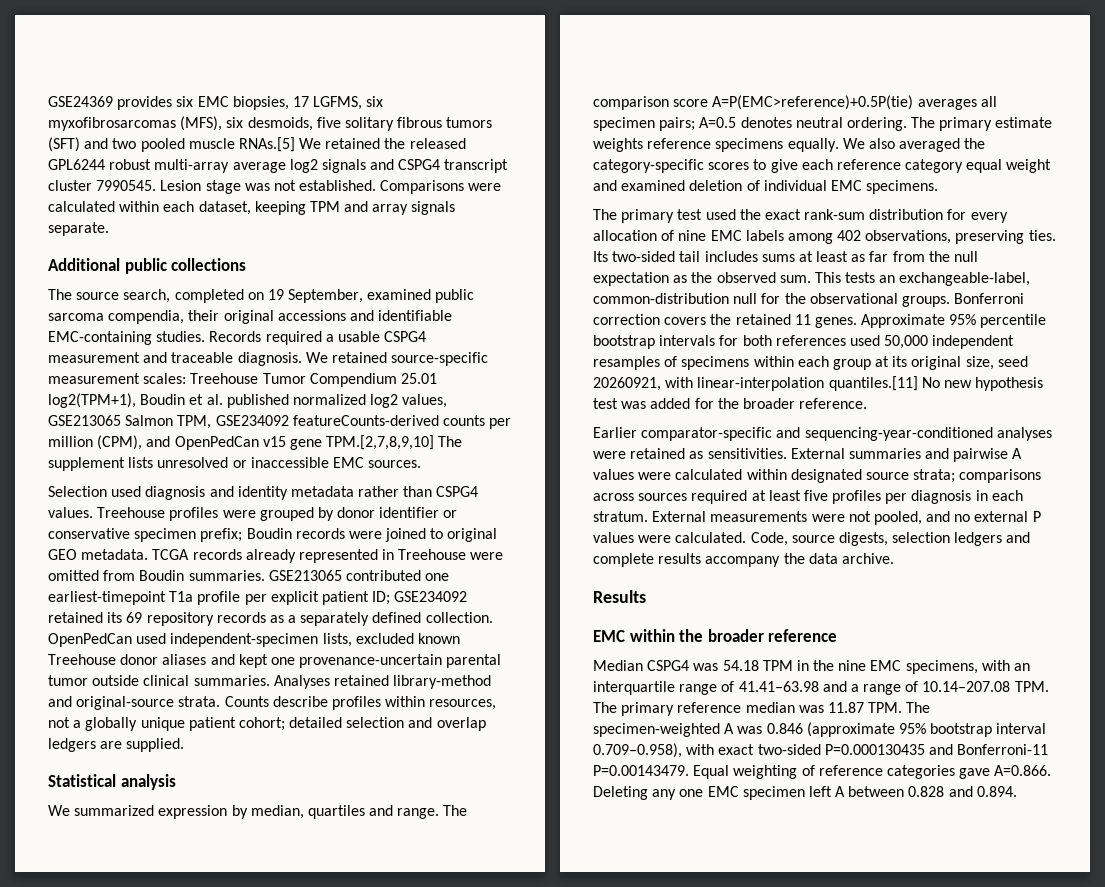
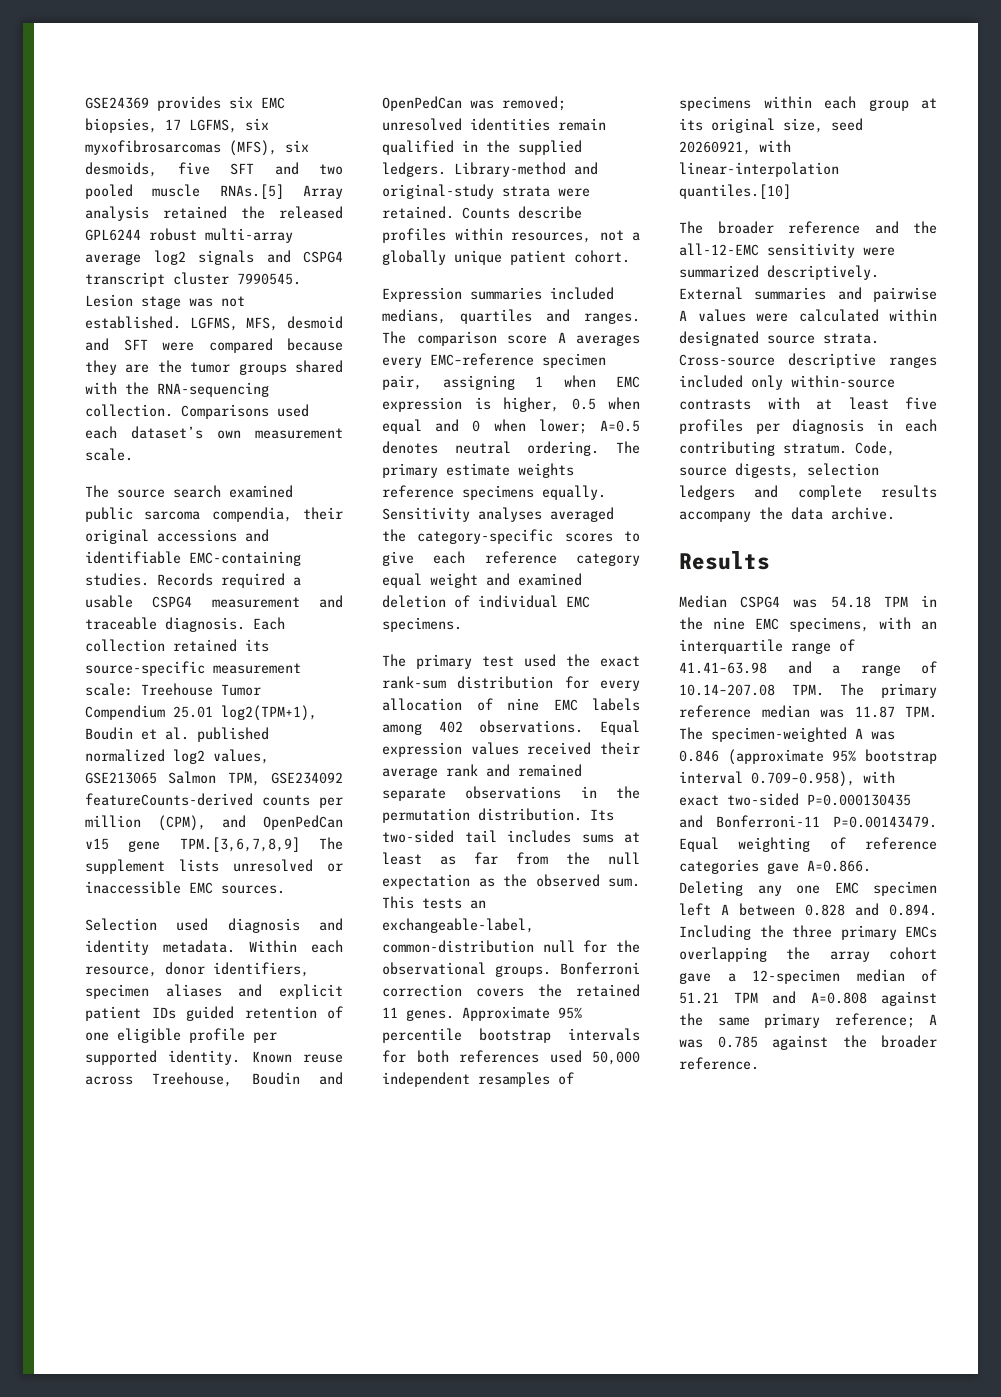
- GSE24369 provides six EMC biopsies, 17 LGFMS, six myxofibrosarcomas (MFS), six desmoids, five solitary fibrous tumors (SFT) and two pooled muscle RNAs.[5] We retained the released GPL6244 robust multi-array average log2 signals and CSPG4 transcript cluster 7990545.
+ GSE24369 provides six EMC biopsies, 17 LGFMS, six myxofibrosarcomas (MFS), six desmoids, five SFT and two pooled muscle RNAs.[5] Array analysis retained the released GPL6244 robust multi-array average log2 signals and CSPG4 transcript cluster 7990545.
- Comparisons were calculated within each dataset, keeping TPM and array signals separate.
- Additional public collections
- The source search, completed on 19 September, examined public sarcoma compendia, their original accessions and identifiable EMC-containing studies.
+ LGFMS, MFS, desmoid and SFT were compared because they are the tumor groups shared with the RNA-sequencing collection. Comparisons used each dataset’s own measurement scale.
+ The source search examined public sarcoma compendia, their original accessions and identifiable EMC-containing studies.
- We retained source-specific measurement scales: Treehouse Tumor Compendium 25.01 log2(TPM+1), Boudin et al. published normalized log2 values, GSE213065 Salmon TPM, GSE234092 featureCounts-derived counts per million (CPM), and OpenPedCan v15 gene TPM.[2,7,8,9,10] The supplement lists unresolved or inaccessible EMC sources.
+ Each collection retained its source-specific measurement scale: Treehouse Tumor Compendium 25.01 log2(TPM+1), Boudin et al. published normalized log2 values, GSE213065 Salmon TPM, GSE234092 featureCounts-derived counts per million (CPM), and OpenPedCan v15 gene TPM.[3,6,7,8,9] The supplement lists unresolved or inaccessible EMC sources.
- Selection used diagnosis and identity metadata rather than CSPG4 values. Treehouse profiles were grouped by donor identifier or conservative specimen prefix; Boudin records were joined to original GEO metadata. TCGA records already represented in Treehouse were omitted from Boudin summaries. GSE213065 contributed one earliest-timepoint T1a profile per explicit patient ID; GSE234092 retained its 69 repository records as a separately defined collection. OpenPedCan used independent-specimen lists, excluded known Treehouse donor aliases and kept one provenance-uncertain parental tumor outside clinical summaries. Analyses retained library-method and original-source strata.
+ Selection used diagnosis and identity metadata. Within each resource, donor identifiers, specimen aliases and explicit patient IDs guided retention of one eligible profile per supported identity. Known reuse across Treehouse, Boudin and OpenPedCan was removed; unresolved identities remain qualified in the supplied ledgers. Library-method and original-study strata were retained.
- Counts describe profiles within resources, not a globally unique patient cohort; detailed selection and overlap ledgers are supplied.
- Statistical analysis
- We summarized expression by median, quartiles and range.
+ Counts describe profiles within resources, not a globally unique patient cohort.
+ Expression summaries included medians, quartiles and ranges.
- The comparison score A=P(EMC>reference)+0.5P(tie) averages all specimen pairs; A=0.5 denotes neutral ordering.
+ The comparison score A averages every EMC–reference specimen pair, assigning 1 when EMC expression is higher, 0.5 when equal and 0 when lower; A=0.5 denotes neutral ordering.
- We also averaged the category-specific scores to give each reference category equal weight and examined deletion of individual EMC specimens.
+ Sensitivity analyses averaged the category-specific scores to give each reference category equal weight and examined deletion of individual EMC specimens.
- The primary test used the exact rank-sum distribution for every allocation of nine EMC labels among 402 observations, preserving ties.
+ The primary test used the exact rank-sum distribution for every allocation of nine EMC labels among 402 observations. Equal expression values received their average rank and remained separate observations in the permutation distribution.
- Approximate 95% percentile bootstrap intervals for both references used 50,000 independent resamples of specimens within each group at its original size, seed 20260921, with linear-interpolation quantiles.[11] No new hypothesis test was added for the broader reference.
- Earlier comparator-specific and sequencing-year-conditioned analyses were retained as sensitivities.
+ Approximate 95% percentile bootstrap intervals for both references used 50,000 independent resamples of specimens within each group at its original size, seed 20260921, with linear-interpolation quantiles.[10]
+ The broader reference and the all-12-EMC sensitivity were summarized descriptively.
- External summaries and pairwise A values were calculated within designated source strata; comparisons across sources required at least five profiles per diagnosis in each stratum. External measurements were not pooled, and no external P values were calculated.
+ External summaries and pairwise A values were calculated within designated source strata. Cross-source descriptive ranges included only within-source contrasts with at least five profiles per diagnosis in each contributing stratum.
- EMC within the broader reference
- Median CSPG4 was 54.18 TPM in the nine EMC specimens, with an interquartile range of 41.41–63.98 and a range of 10.14–207.08 TPM. The primary reference median was 11.87 TPM. The specimen-weighted A was 0.846 (approximate 95% bootstrap interval 0.709–0.958), with exact two-sided P=0.000130435 and Bonferroni-11 P=0.00143479. Equal weighting of reference categories gave A=0.866. Deleting any one EMC specimen left A between 0.828 and 0.894.
+ Median CSPG4 was 54.18 TPM in the nine EMC specimens, with an interquartile range of 41.41–63.98 and a range of 10.14–207.08 TPM. The primary reference median was 11.87 TPM. The specimen-weighted A was 0.846 (approximate 95% bootstrap interval 0.709–0.958), with exact two-sided P=0.000130435 and Bonferroni-11 P=0.00143479. Equal weighting of reference categories gave A=0.866. Deleting any one EMC specimen left A between 0.828 and 0.894. Including the three primary EMCs overlapping the array cohort gave a 12-specimen median of 51.21 TPM and A=0.808 against the same primary reference; A was 0.785 against the broader reference.

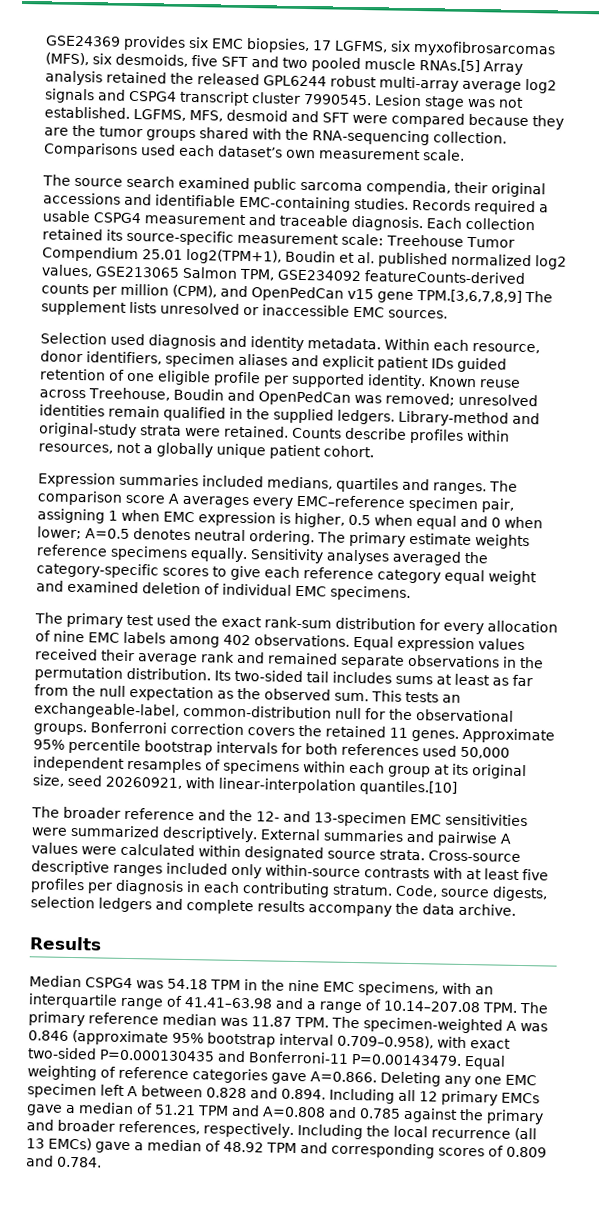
- The broader reference and the all-12-EMC sensitivity were summarized descriptively.
+ The broader reference and the 12- and 13-specimen EMC sensitivities were summarized descriptively.
- Median CSPG4 was 54.18 TPM in the nine EMC specimens, with an interquartile range of 41.41–63.98 and a range of 10.14–207.08 TPM. The primary reference median was 11.87 TPM. The specimen-weighted A was 0.846 (approximate 95% bootstrap interval 0.709–0.958), with exact two-sided P=0.000130435 and Bonferroni-11 P=0.00143479. Equal weighting of reference categories gave A=0.866. Deleting any one EMC specimen left A between 0.828 and 0.894. Including the three primary EMCs overlapping the array cohort gave a 12-specimen median of 51.21 TPM and A=0.808 against the same primary reference; A was 0.785 against the broader reference.
+ Median CSPG4 was 54.18 TPM in the nine EMC specimens, with an interquartile range of 41.41–63.98 and a range of 10.14–207.08 TPM. The primary reference median was 11.87 TPM. The specimen-weighted A was 0.846 (approximate 95% bootstrap interval 0.709–0.958), with exact two-sided P=0.000130435 and Bonferroni-11 P=0.00143479. Equal weighting of reference categories gave A=0.866. Deleting any one EMC specimen left A between 0.828 and 0.894. Including all 12 primary EMCs gave a median of 51.21 TPM and A=0.808 and 0.785 against the primary and broader references, respectively. Including the local recurrence (all 13 EMCs) gave a median of 48.92 TPM and corresponding scores of 0.809 and 0.784.

